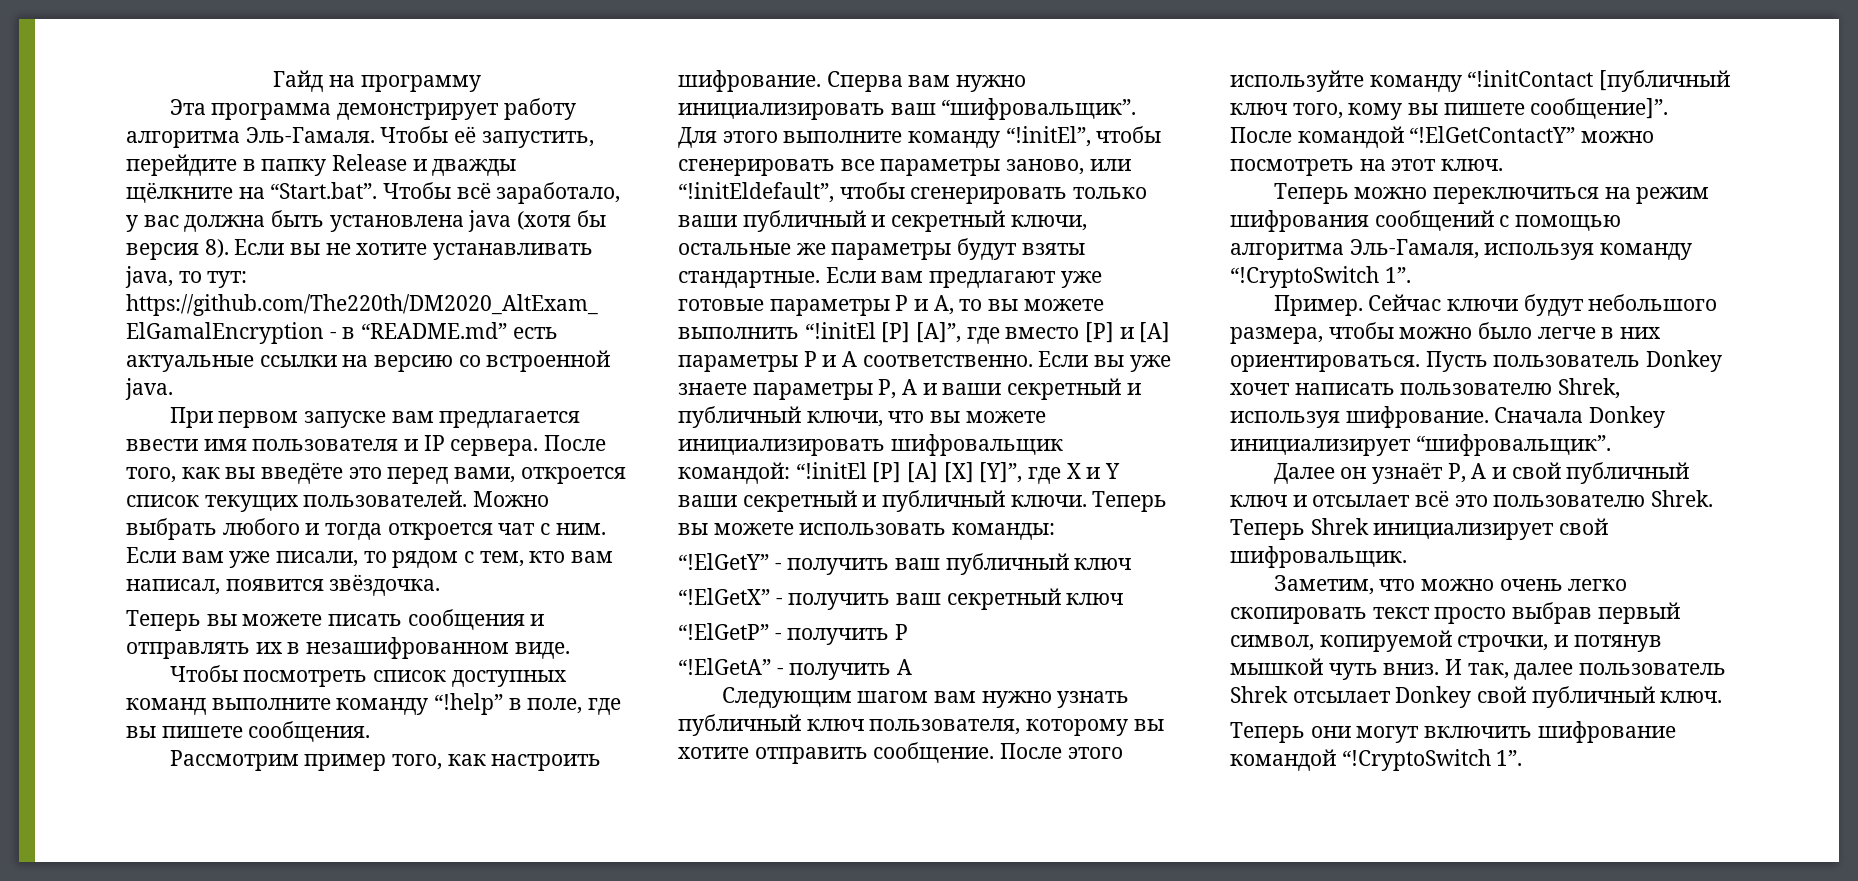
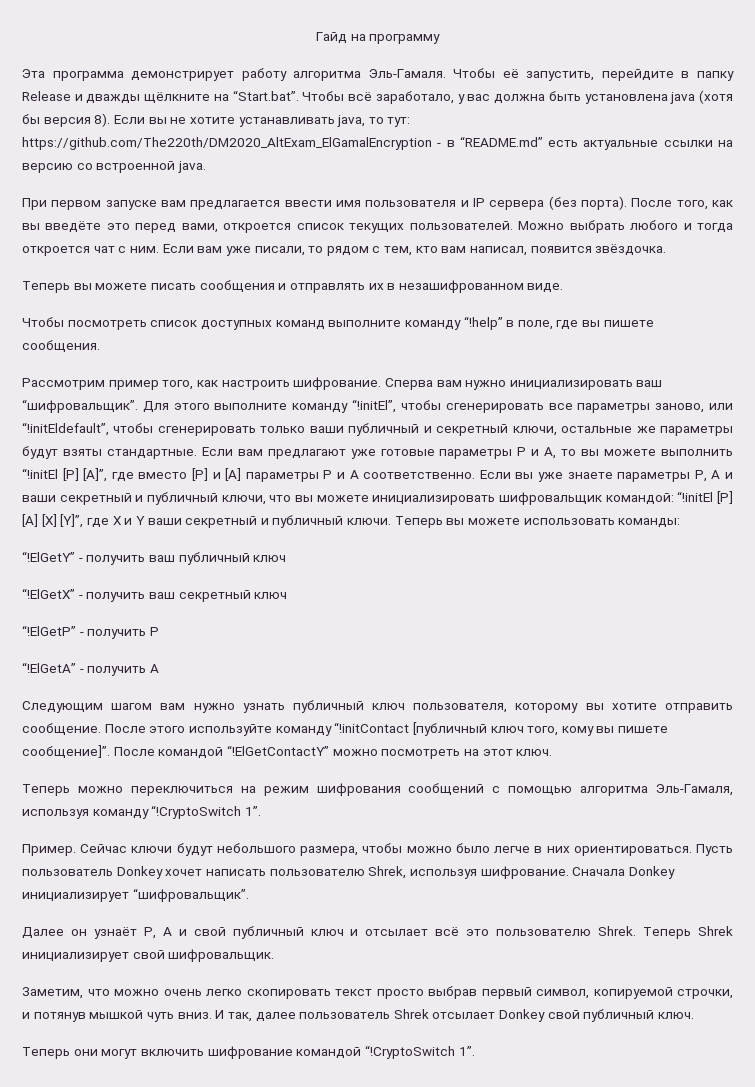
- При первом запуске вам предлагается ввести имя пользователя и IP сервера.
+ При первом запуске вам предлагается ввести имя пользователя и IP сервера (без порта).

